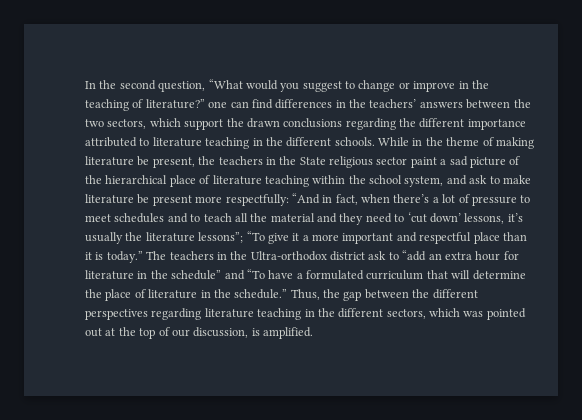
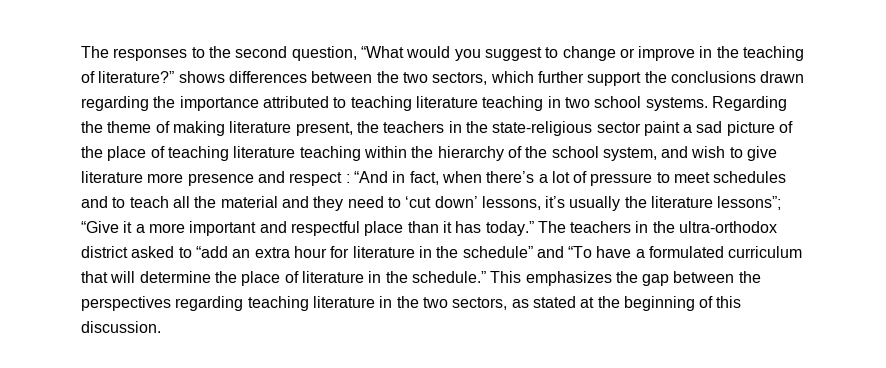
- In the second question, “What would you suggest to change or improve in the teaching of literature?” one can find differences in the teachers’ answers between the two sectors, which support the drawn conclusions regarding the different importance attributed to literature teaching in the different schools. While in the theme of making literature be present, the teachers in the State religious sector paint a sad picture of the hierarchical place of literature teaching within the school system, and ask to make literature be present more respectfully:
+ The responses to the second question, “What would you suggest to change or improve in the teaching of literature?” shows differences between the two sectors, which further support the conclusions drawn regarding the importance attributed to teaching literature teaching in two school systems. Regarding the theme of making literature present, the teachers in the state-religious sector paint a sad picture of the place of teaching literature teaching within the hierarchy of the school system, and wish to give literature more presence and respect :
- “To give it a more important and respectful place than it is today.”
+ “Give it a more important and respectful place than it has today.”
- The teachers in the Ultra-orthodox district ask to “add an extra hour for literature in the schedule” and “To have a formulated curriculum that will determine the place of literature in the schedule.”
+ The teachers in the ultra-orthodox district asked to “add an extra hour for literature in the schedule” and “To have a formulated curriculum that will determine the place of literature in the schedule.”
- Thus, the gap between the different perspectives regarding literature teaching in the different sectors, which was pointed out at the top of our discussion, is amplified.
+ This emphasizes the gap between the perspectives regarding teaching literature in the two sectors, as stated at the beginning of this discussion.

